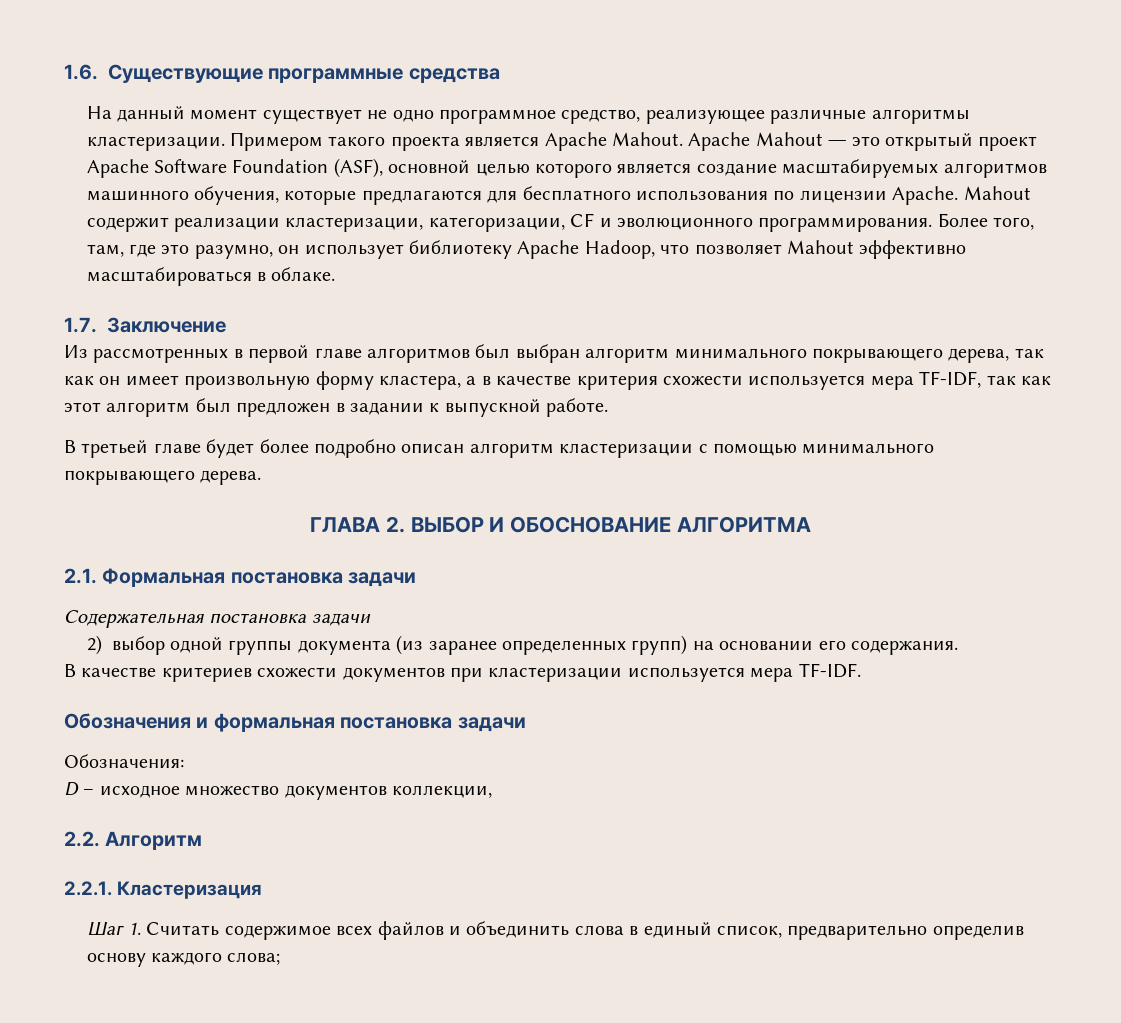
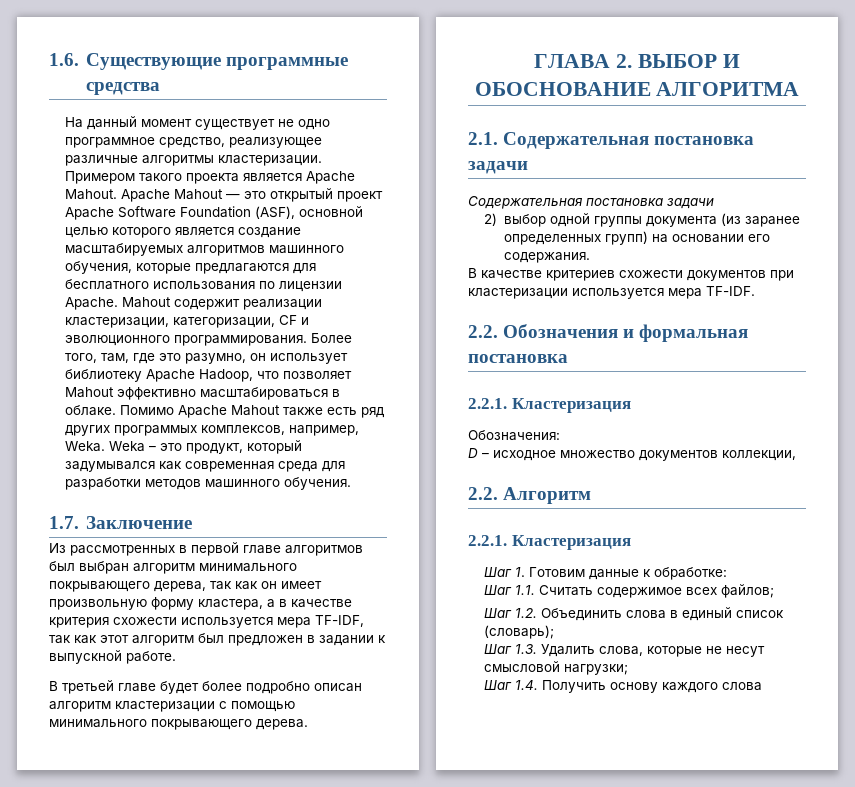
+ Помимо Apache Mahout также есть ряд других программых комплексов, например, Weka. Weka – это продукт, который задумывался как современная среда для разработки методов машинного обучения.
- 2.1. Формальная постановка задачи
+ 2.1. Содержательная постановка задачи
- Обозначения и формальная постановка задачи
+ 2.2. Обозначения и формальная постановка
+ 2.2.1. Кластеризация
- Шаг 1. Считать содержимое всех файлов и объединить слова в единый список, предварительно определив основу каждого слова;
+ Шаг 1. Готовим данные к обработке:
+ Шаг 1.1. Считать содержимое всех файлов;
+ Шаг 1.2. Объединить слова в единый список (словарь);
+ Шаг 1.3. Удалить слова, которые не несут смысловой нагрузки;
+ Шаг 1.4. Получить основу каждого слова

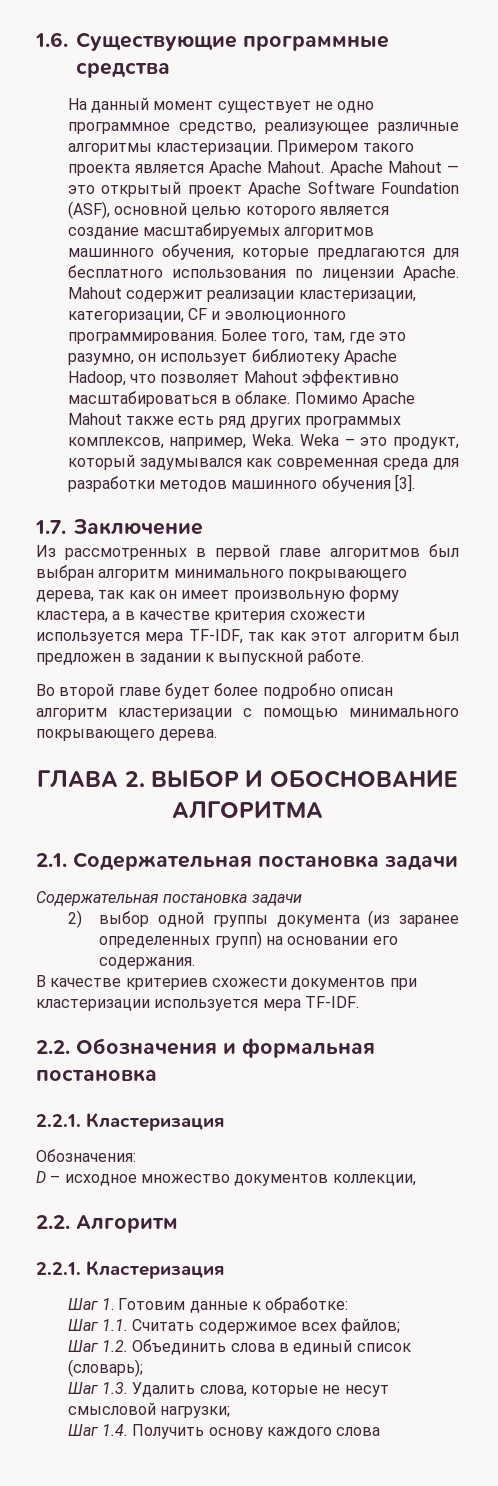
- Weka – это продукт, который задумывался как современная среда для разработки методов машинного обучения.
+ Weka – это продукт, который задумывался как современная среда для разработки методов машинного обучения [3].
- В третьей главе будет более подробно описан алгоритм кластеризации с помощью минимального покрывающего дерева.
+ Во второй главе будет более подробно описан алгоритм кластеризации с помощью минимального покрывающего дерева.

